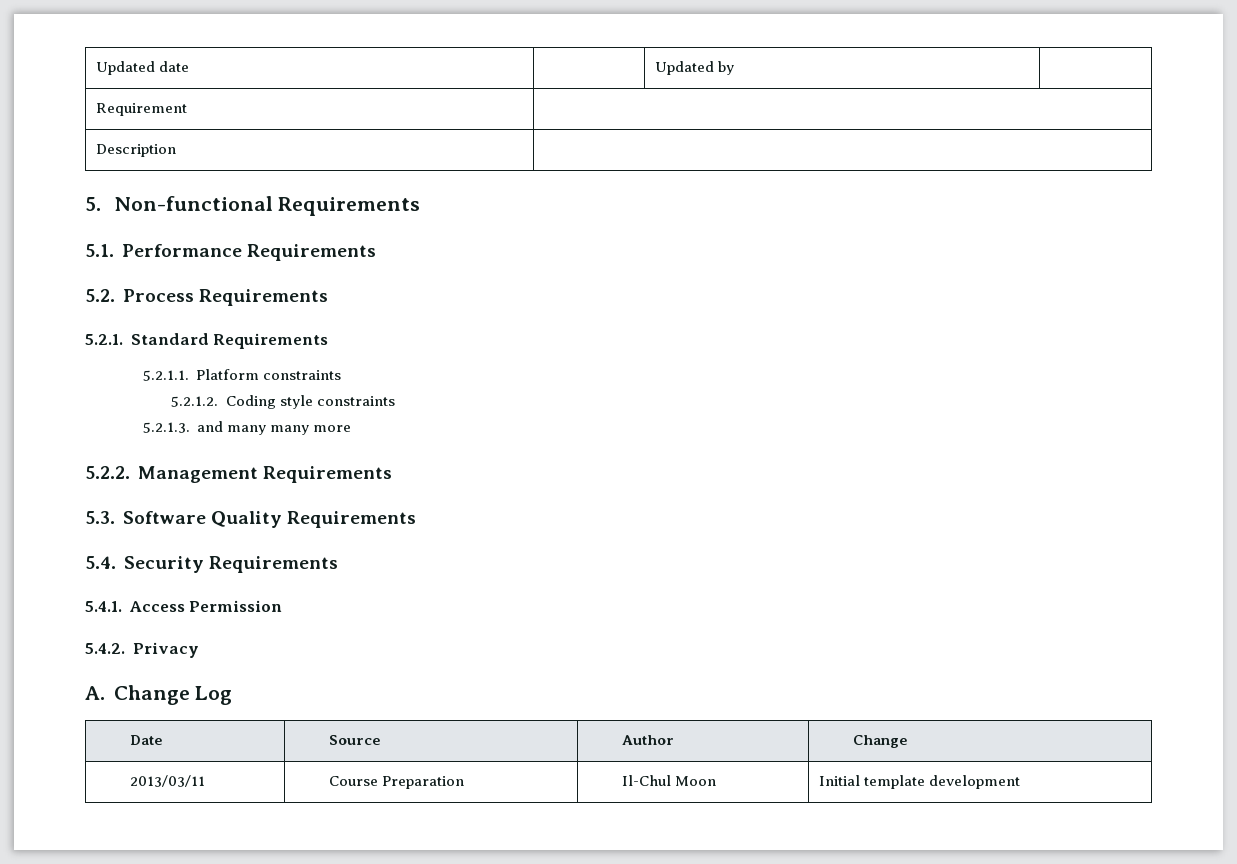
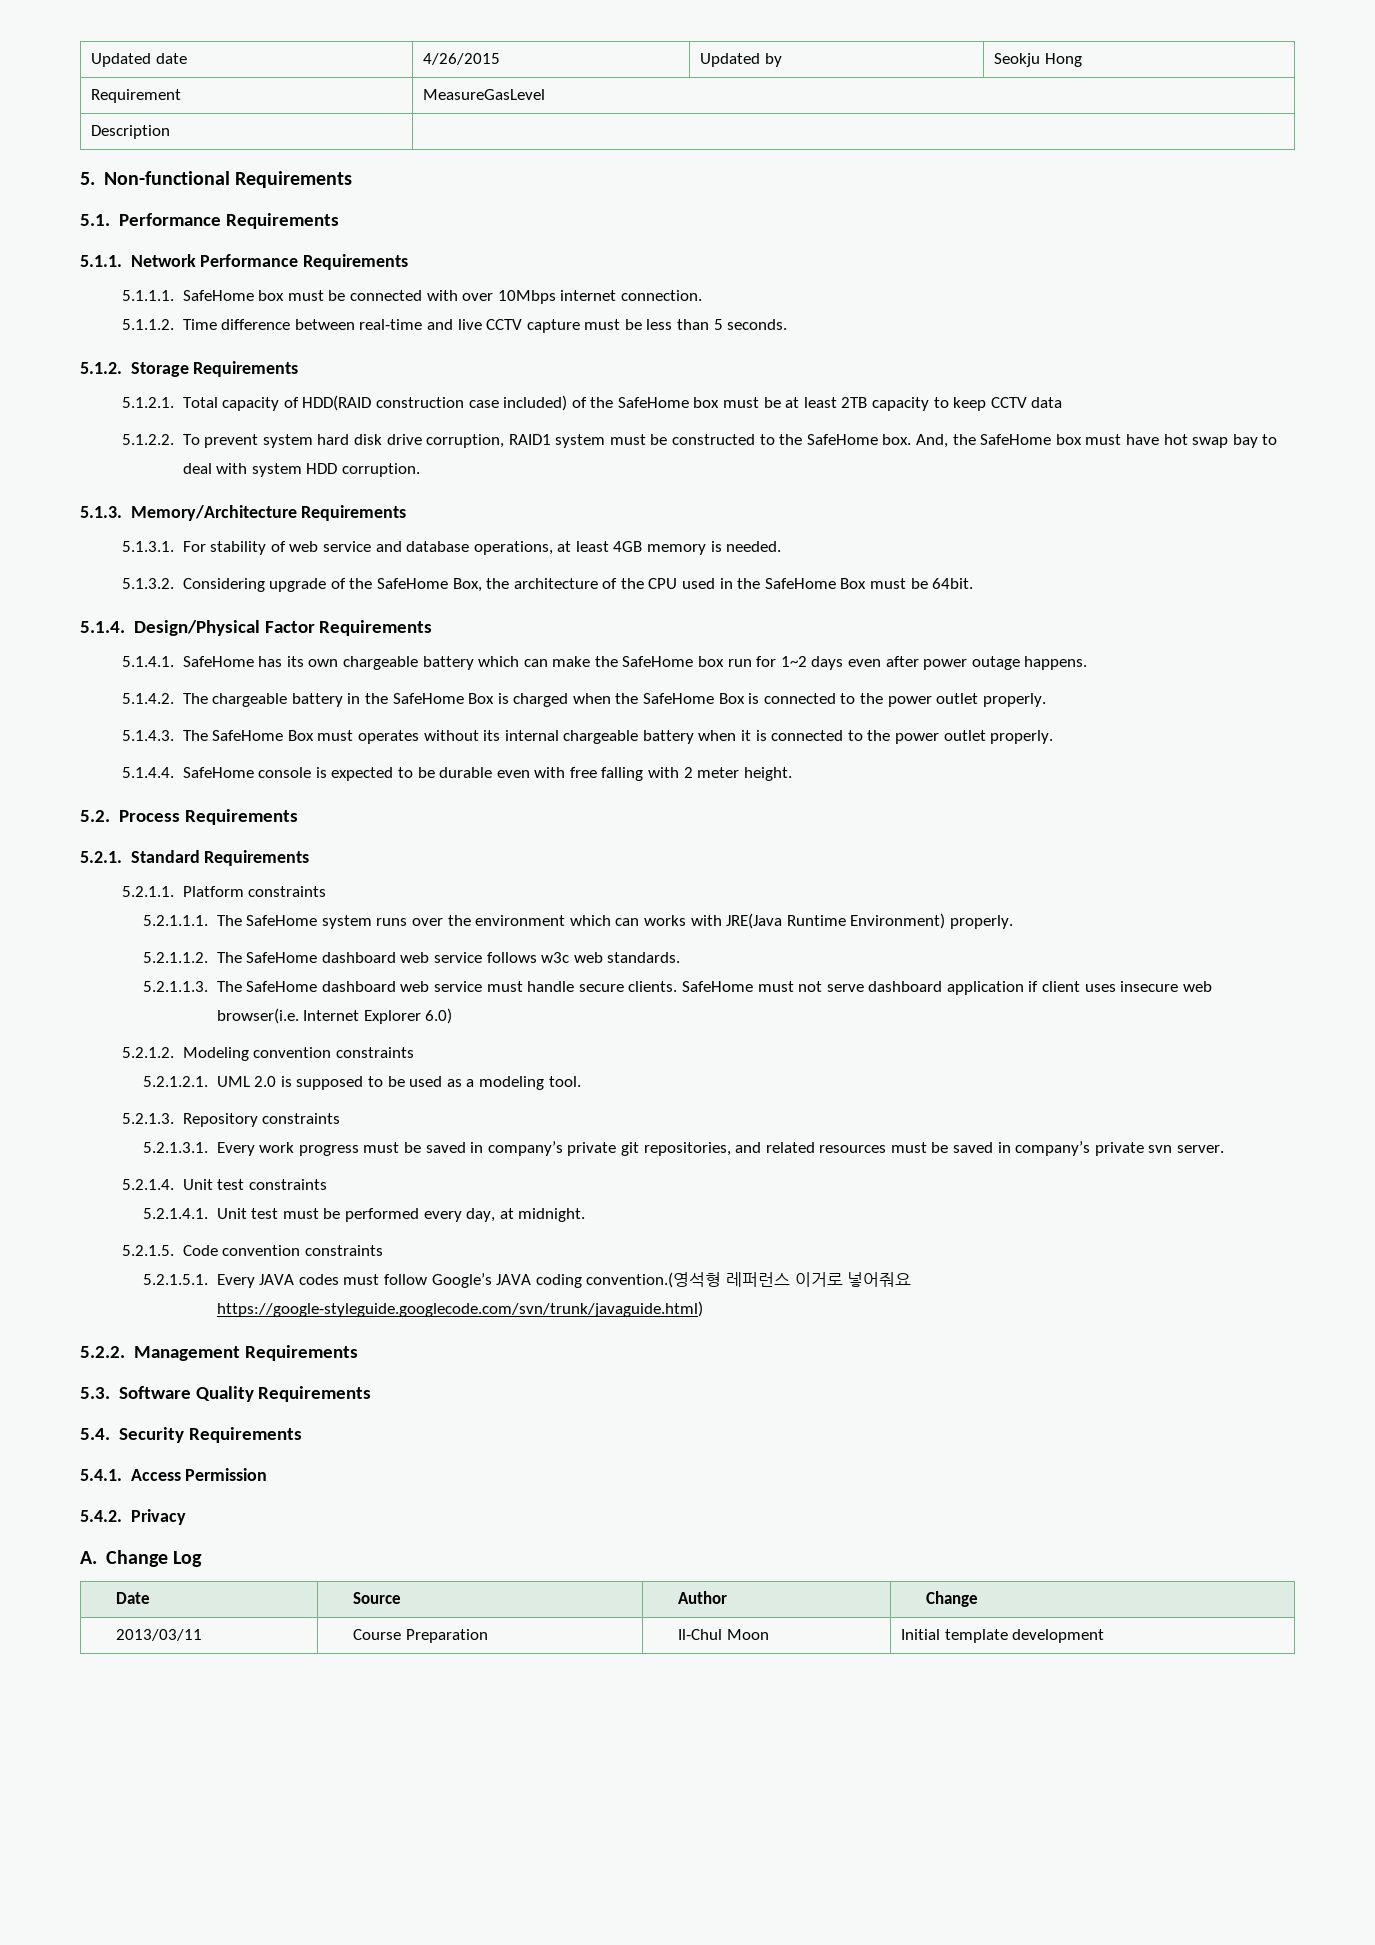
- Updated date | | Updated by |
+ Updated date | 4/26/2015 | Updated by | Seokju Hong
- Requirement |
+ Requirement | MeasureGasLevel
+ 5.1.1. Network Performance Requirements
+ 5.1.1.1. SafeHome box must be connected with over 10Mbps internet connection.
+ 5.1.1.2. Time difference between real-time and live CCTV capture must be less than 5 seconds.
+ 5.1.2. Storage Requirements
+ 5.1.2.1. Total capacity of HDD(RAID construction case included) of the SafeHome box must be at least 2TB capacity to keep CCTV data
+ 5.1.2.2. To prevent system hard disk drive corruption, RAID1 system must be constructed to the SafeHome box. And, the SafeHome box must have hot swap bay to deal with system HDD corruption.
+ 5.1.3. Memory/Architecture Requirements
+ 5.1.3.1. For stability of web service and database operations, at least 4GB memory is needed.
+ 5.1.3.2. Considering upgrade of the SafeHome Box, the architecture of the CPU used in the SafeHome Box must be 64bit.
+ 5.1.4. Design/Physical Factor Requirements
+ 5.1.4.1. SafeHome has its own chargeable battery which can make the SafeHome box run for 1~2 days even after power outage happens.
+ 5.1.4.2. The chargeable battery in the SafeHome Box is charged when the SafeHome Box is connected to the power outlet properly.
+ 5.1.4.3. The SafeHome Box must operates without its internal chargeable battery when it is connected to the power outlet properly.
+ 5.1.4.4. SafeHome console is expected to be durable even with free falling with 2 meter height.
- 5.2.1.2. Coding style constraints
- 5.2.1.3. and many many more
+ 5.2.1.1.1. The SafeHome system runs over the environment which can works with JRE(Java Runtime Environment) properly.
+ 5.2.1.1.2. The SafeHome dashboard web service follows w3c web standards.
+ 5.2.1.1.3. The SafeHome dashboard web service must handle secure clients. SafeHome must not serve dashboard application if client uses insecure web browser(i.e. Internet Explorer 6.0)
+ 5.2.1.2. Modeling convention constraints
+ 5.2.1.2.1. UML 2.0 is supposed to be used as a modeling tool.
+ 5.2.1.3. Repository constraints
+ 5.2.1.3.1. Every work progress must be saved in company’s private git repositories, and related resources must be saved in company’s private svn server.
+ 5.2.1.4. Unit test constraints
+ 5.2.1.4.1. Unit test must be performed every day, at midnight.
+ 5.2.1.5. Code convention constraints
+ 5.2.1.5.1. Every JAVA codes must follow Google’s JAVA coding convention.(영석형 레퍼런스 이거로 넣어줘요 https://google-styleguide.googlecode.com/svn/trunk/javaguide.html)

